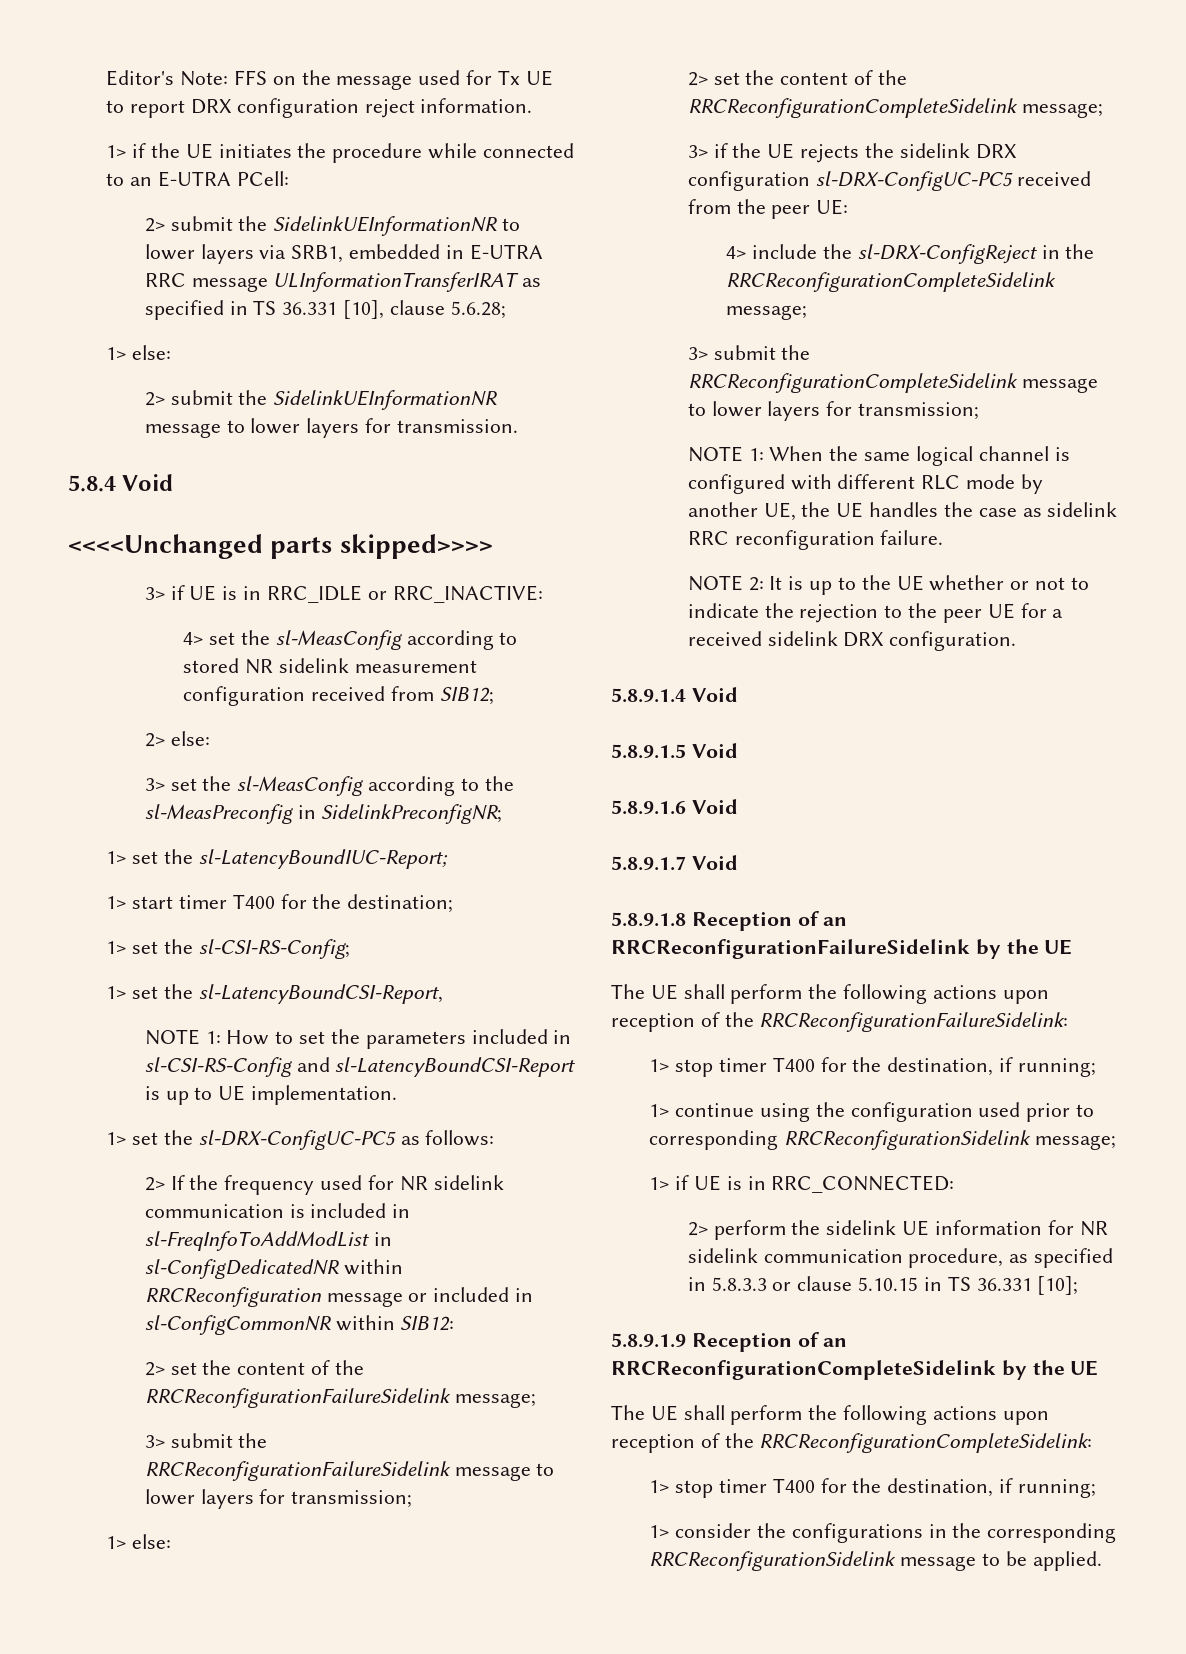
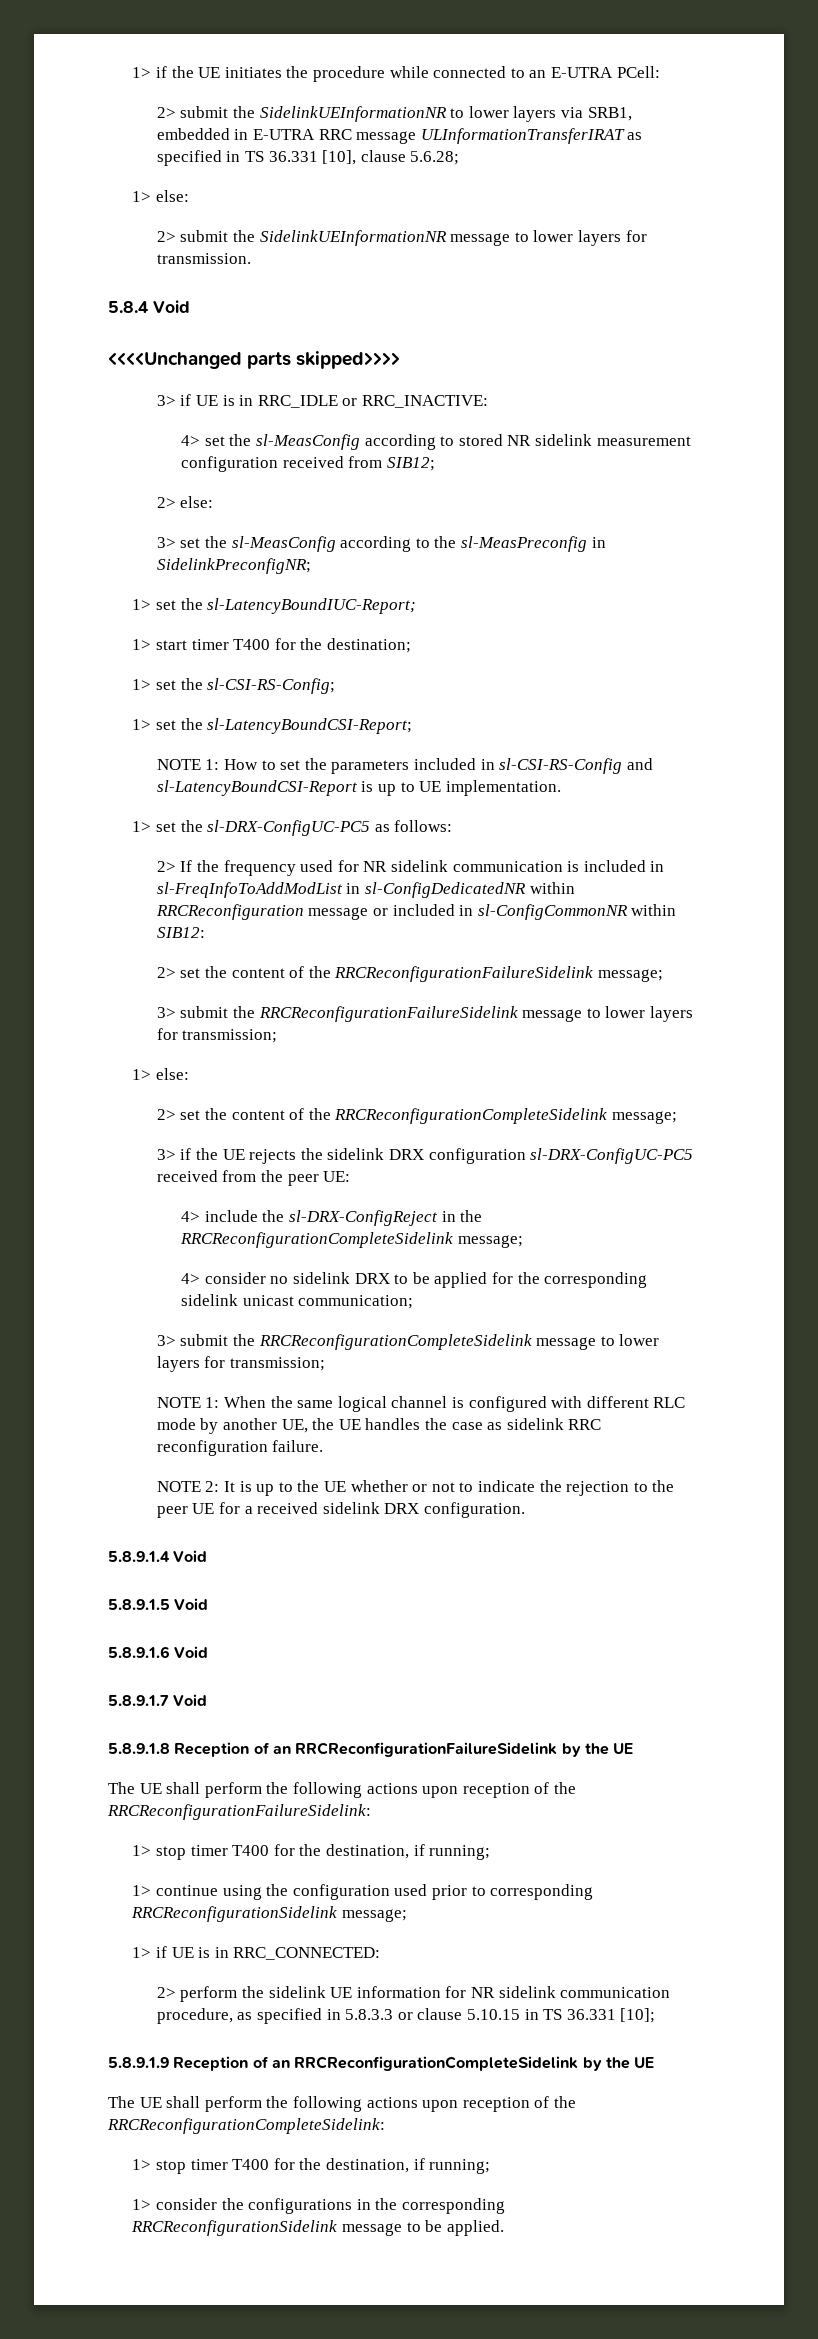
- Editor's Note: FFS on the message used for Tx UE to report DRX configuration reject information.
- 1> set the sl-LatencyBoundCSI-Report,
+ 1> set the sl-LatencyBoundCSI-Report;
+ 4> consider no sidelink DRX to be applied for the corresponding sidelink unicast communication;

